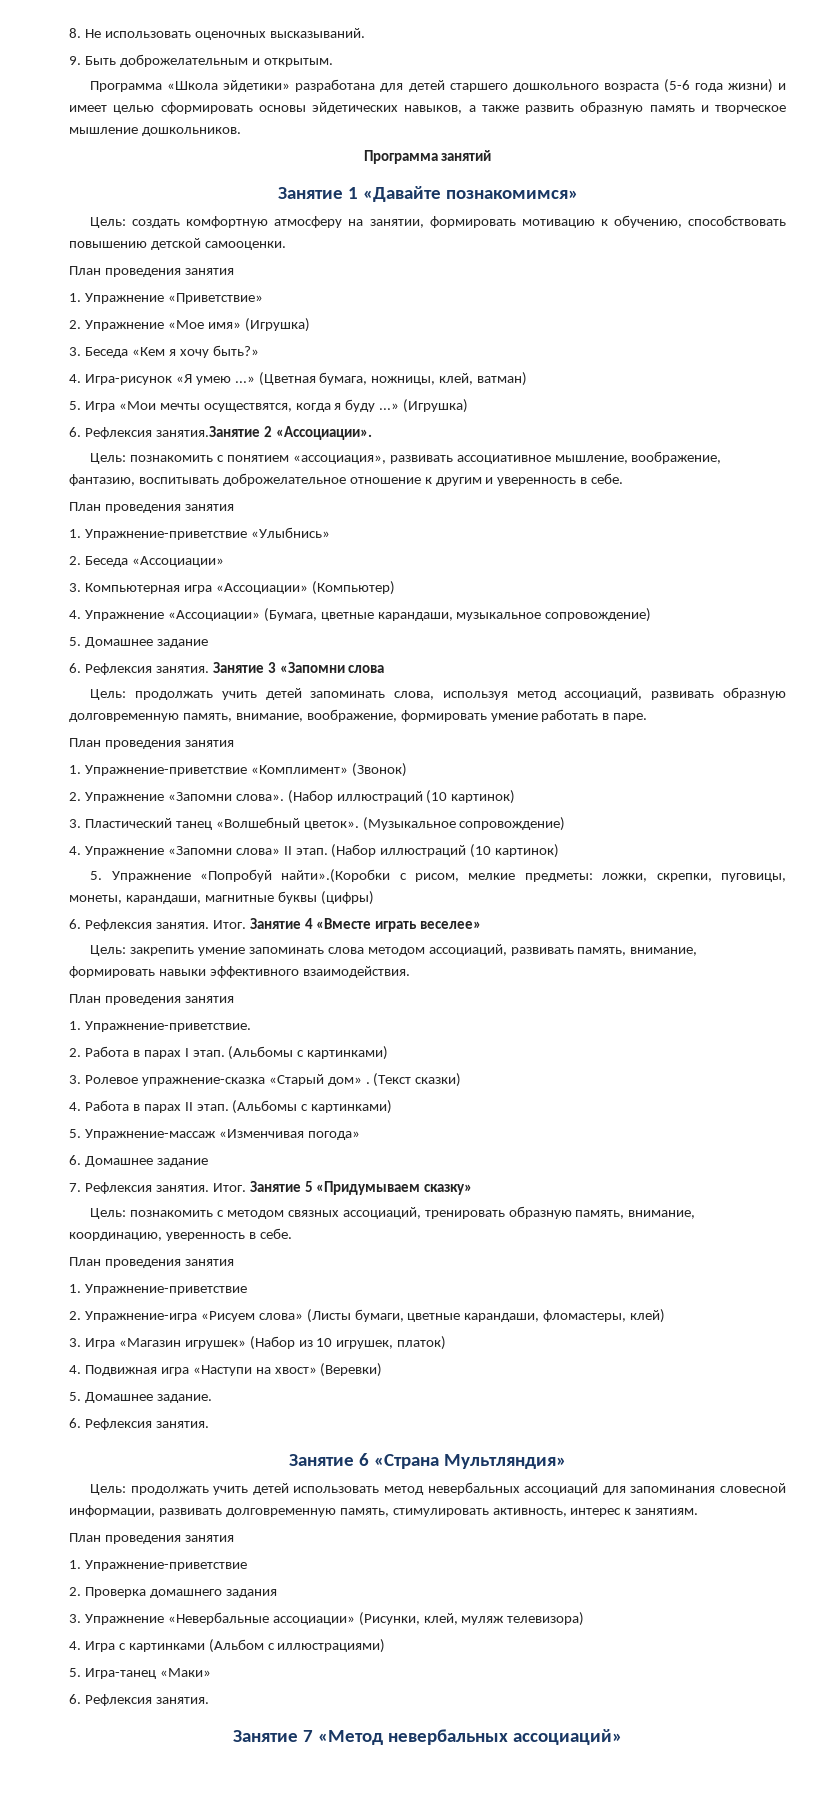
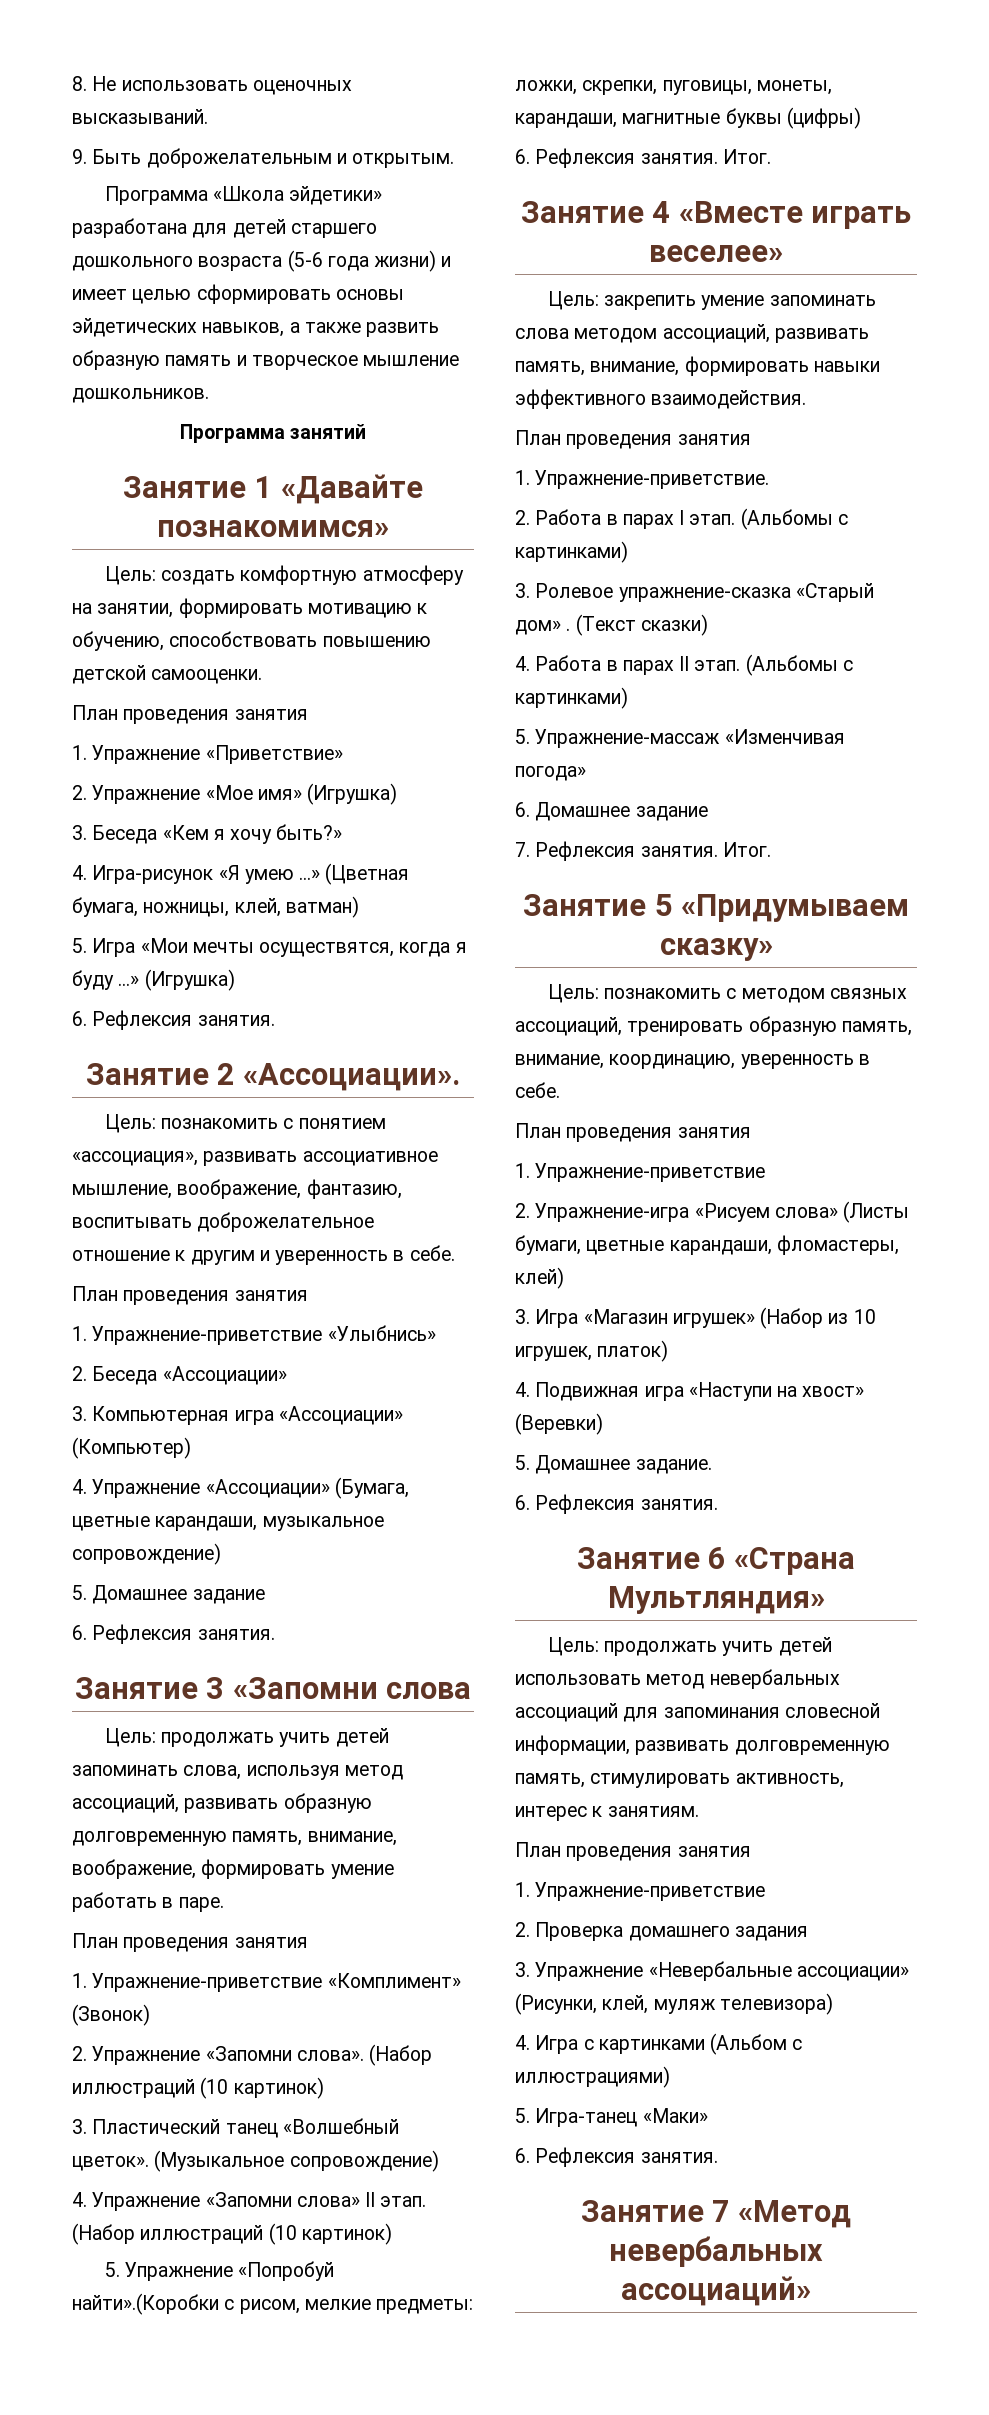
  5. Игра «Мои мечты осуществятся, когда я буду ...» (Игрушка)
- 6. Рефлексия занятия.Занятие 2 «Ассоциации».
+ 6. Рефлексия занятия.
+ Занятие 2 «Ассоциации».
  5. Домашнее задание
- 6. Рефлексия занятия. Занятие 3 «Запомни слова
+ 6. Рефлексия занятия.
+ Занятие 3 «Запомни слова
- 6. Рефлексия занятия. Итог. Занятие 4 «Вместе играть веселее»
+ 6. Рефлексия занятия. Итог.
+ Занятие 4 «Вместе играть веселее»
- 7. Рефлексия занятия. Итог. Занятие 5 «Придумываем сказку»
+ 7. Рефлексия занятия. Итог.
+ Занятие 5 «Придумываем сказку»

